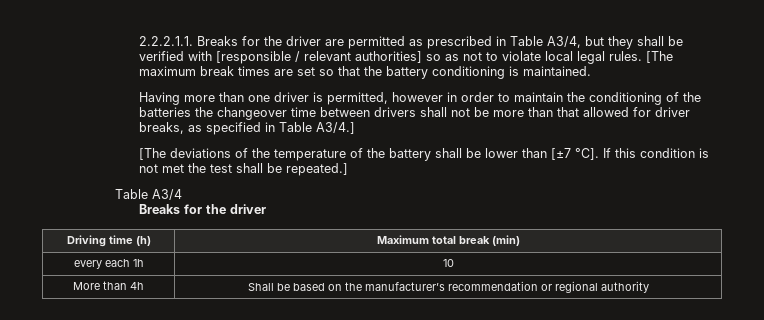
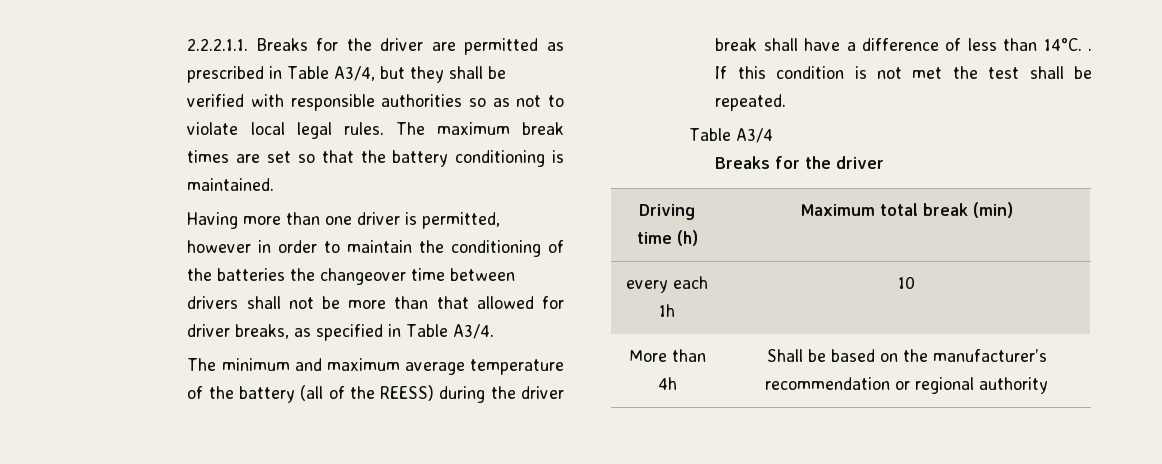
- 2.2.2.1.1. Breaks for the driver are permitted as prescribed in Table A3/4, but they shall be verified with [responsible / relevant authorities] so as not to violate local legal rules.
+ 2.2.2.1.1. Breaks for the driver are permitted as prescribed in Table A3/4, but they shall be verified with responsible authorities so as not to violate local legal rules.
- [The maximum break times are set so that the battery conditioning is maintained.
+ The maximum break times are set so that the battery conditioning is maintained.
- Having more than one driver is permitted, however in order to maintain the conditioning of the batteries the changeover time between drivers shall not be more than that allowed for driver breaks, as specified in Table A3/4.]
- [The deviations of the temperature of the battery shall be lower than [±7 °C].
+ Having more than one driver is permitted, however in order to maintain the conditioning of the batteries the changeover time between drivers shall not be more than that allowed for driver breaks, as specified in Table A3/4.
+ The minimum and maximum average temperature of the battery (all of the REESS) during the driver break shall have a difference of less than 14°C. .
- If this condition is not met the test shall be repeated.]
+ If this condition is not met the test shall be repeated.

